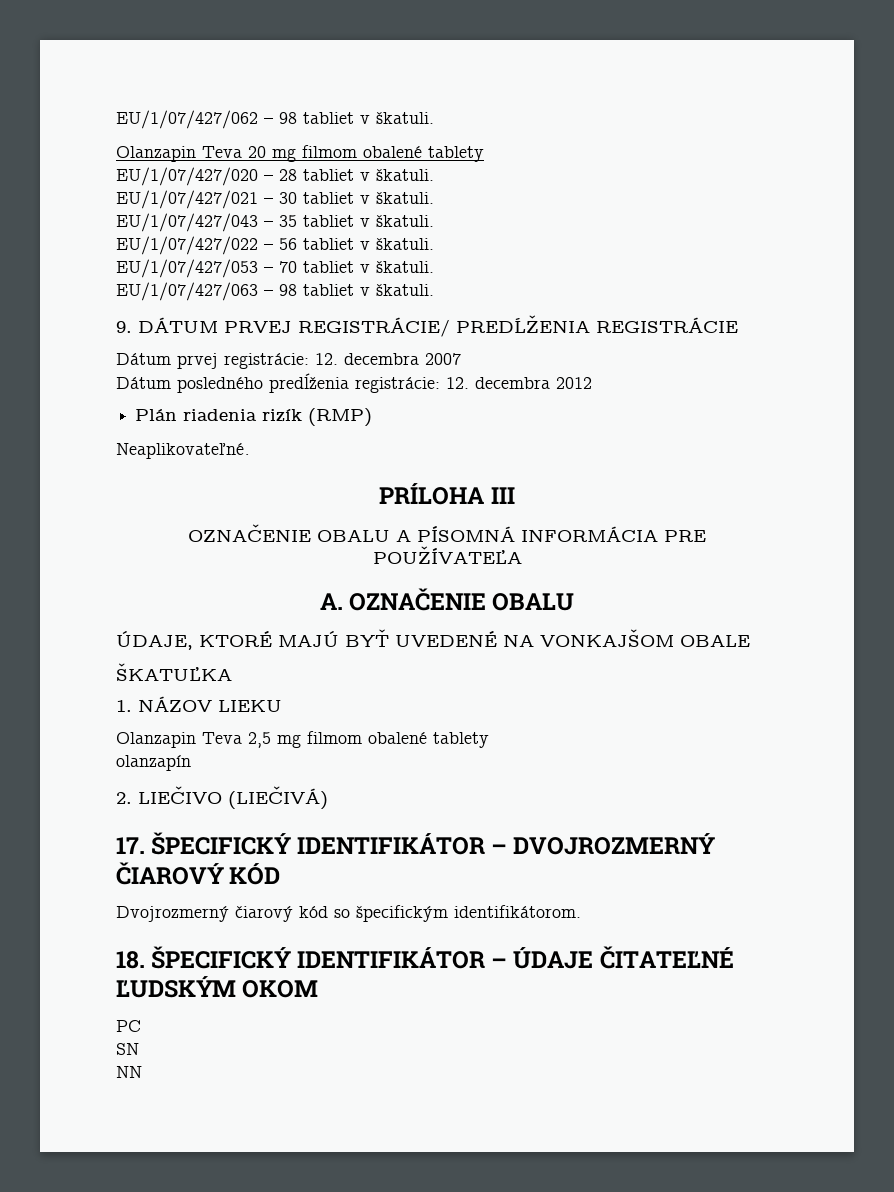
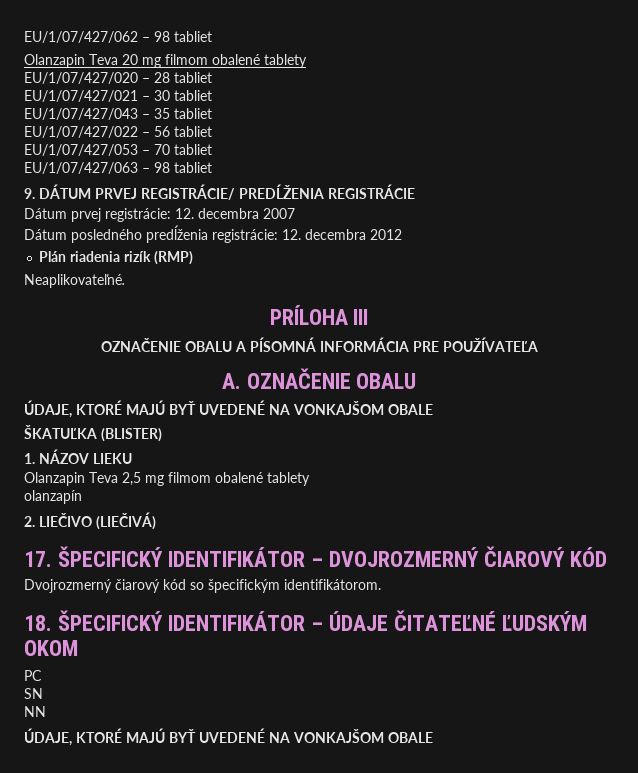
- EU/1/07/427/062 – 98 tabliet v škatuli.
+ EU/1/07/427/062 – 98 tabliet
- EU/1/07/427/020 – 28 tabliet v škatuli.
+ EU/1/07/427/020 – 28 tabliet
- EU/1/07/427/021 – 30 tabliet v škatuli.
+ EU/1/07/427/021 – 30 tabliet
- EU/1/07/427/043 – 35 tabliet v škatuli.
+ EU/1/07/427/043 – 35 tabliet
- EU/1/07/427/022 – 56 tabliet v škatuli.
+ EU/1/07/427/022 – 56 tabliet
- EU/1/07/427/053 – 70 tabliet v škatuli.
+ EU/1/07/427/053 – 70 tabliet
- EU/1/07/427/063 – 98 tabliet v škatuli.
+ EU/1/07/427/063 – 98 tabliet
- ŠKATUĽKA
+ ŠKATUĽKA (BLISTER)
  NN
+ ÚDAJE, KTORÉ MAJÚ BYŤ UVEDENÉ NA VONKAJŠOM OBALE

